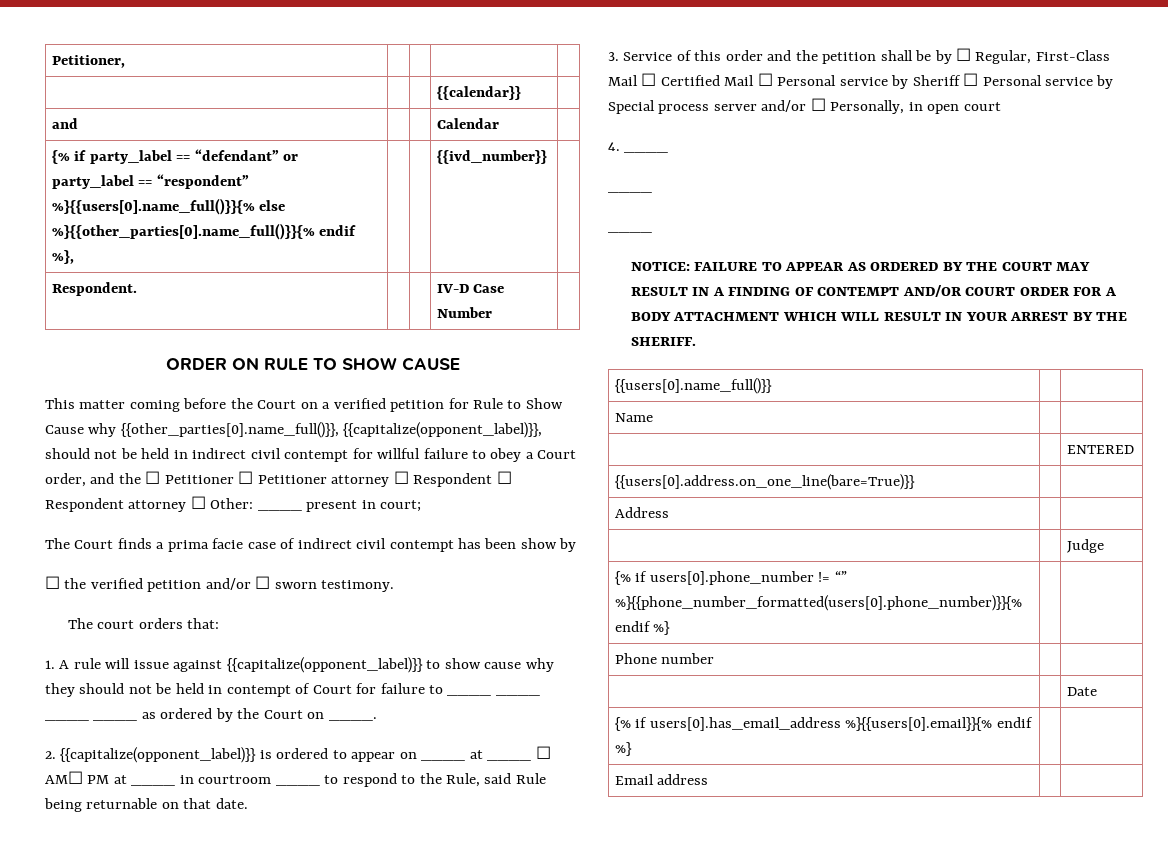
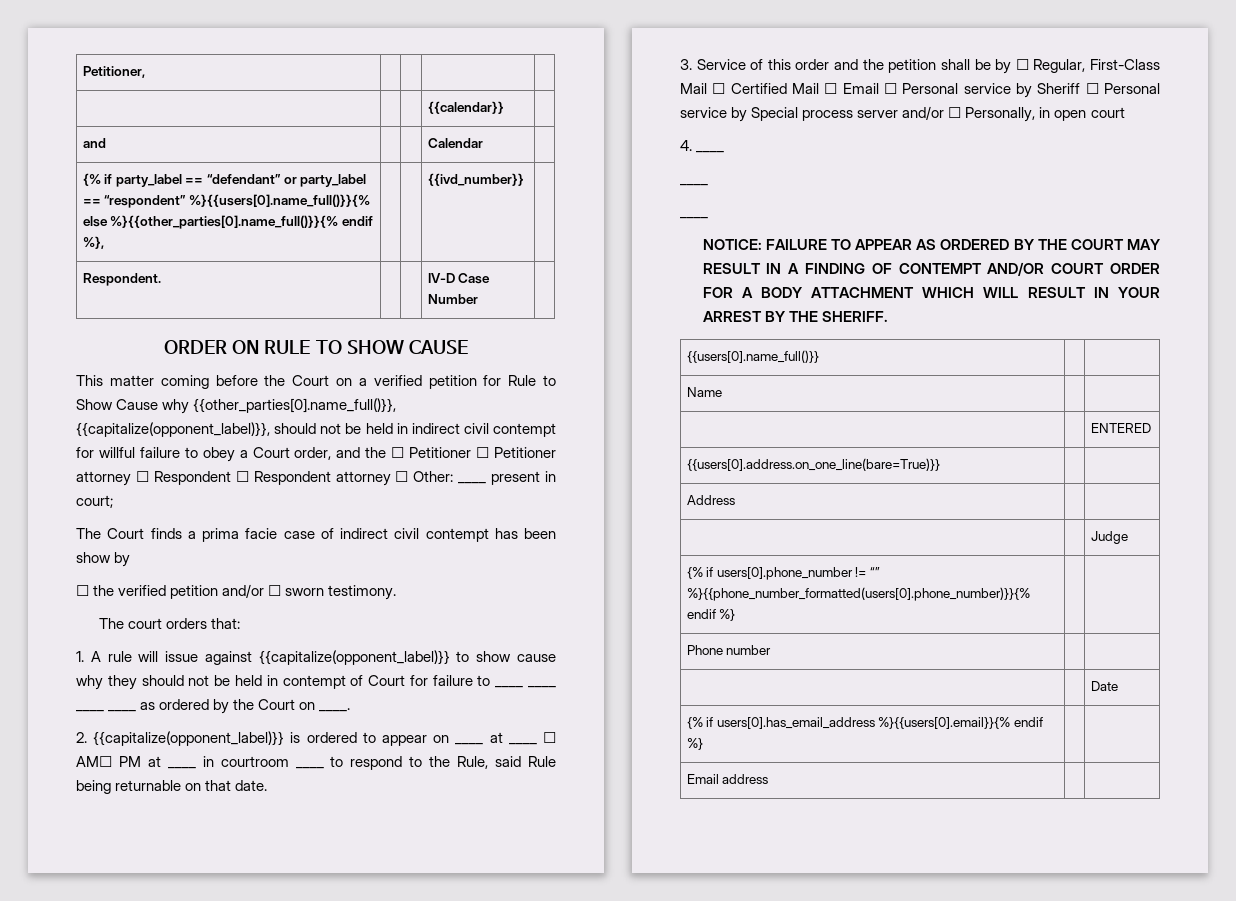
- 3. Service of this order and the petition shall be by ☐ Regular, First-Class Mail ☐ Certified Mail ☐ Personal service by Sheriff ☐ Personal service by Special process server and/or ☐ Personally, in open court
+ 3. Service of this order and the petition shall be by ☐ Regular, First-Class Mail ☐ Certified Mail ☐ Email ☐ Personal service by Sheriff ☐ Personal service by Special process server and/or ☐ Personally, in open court

